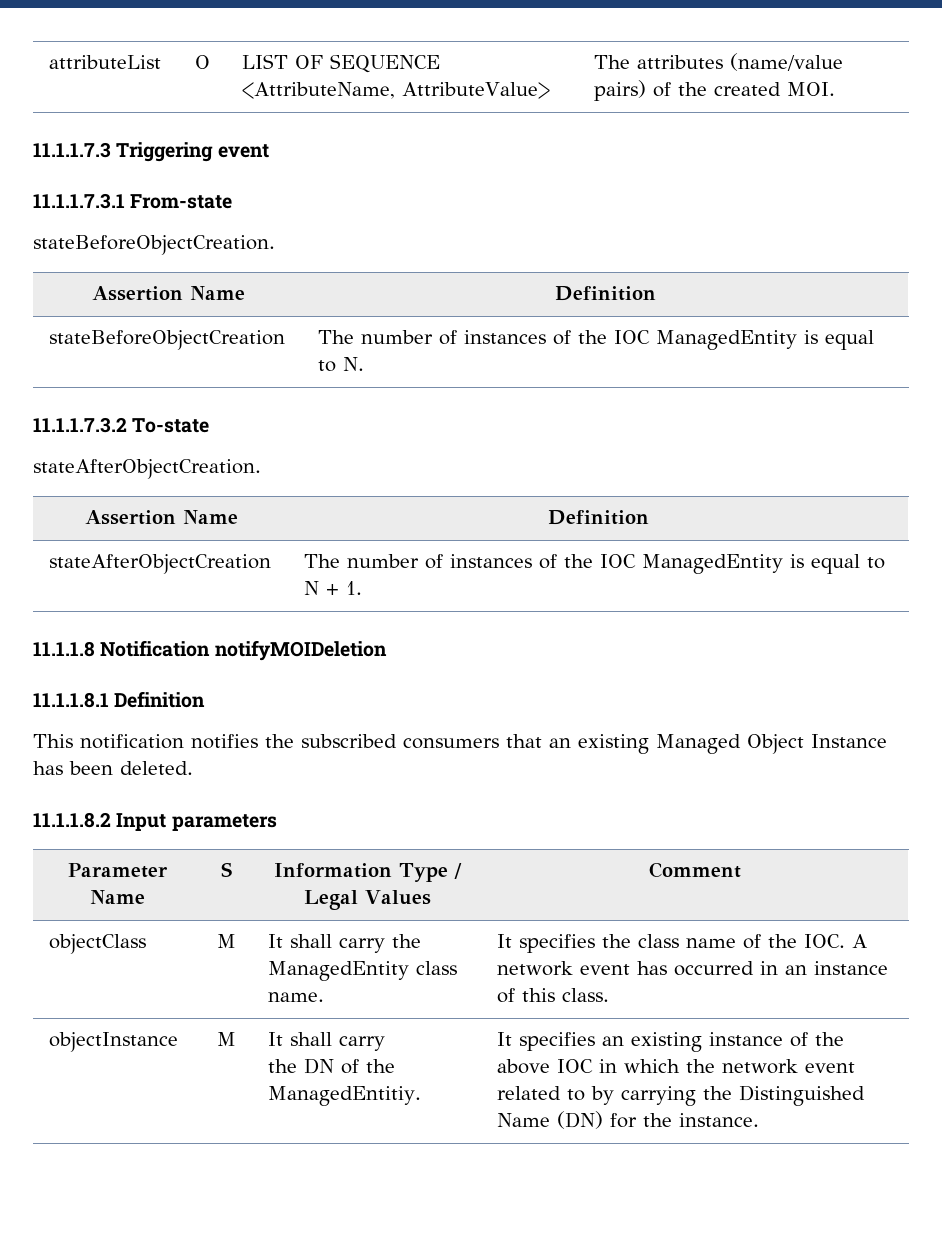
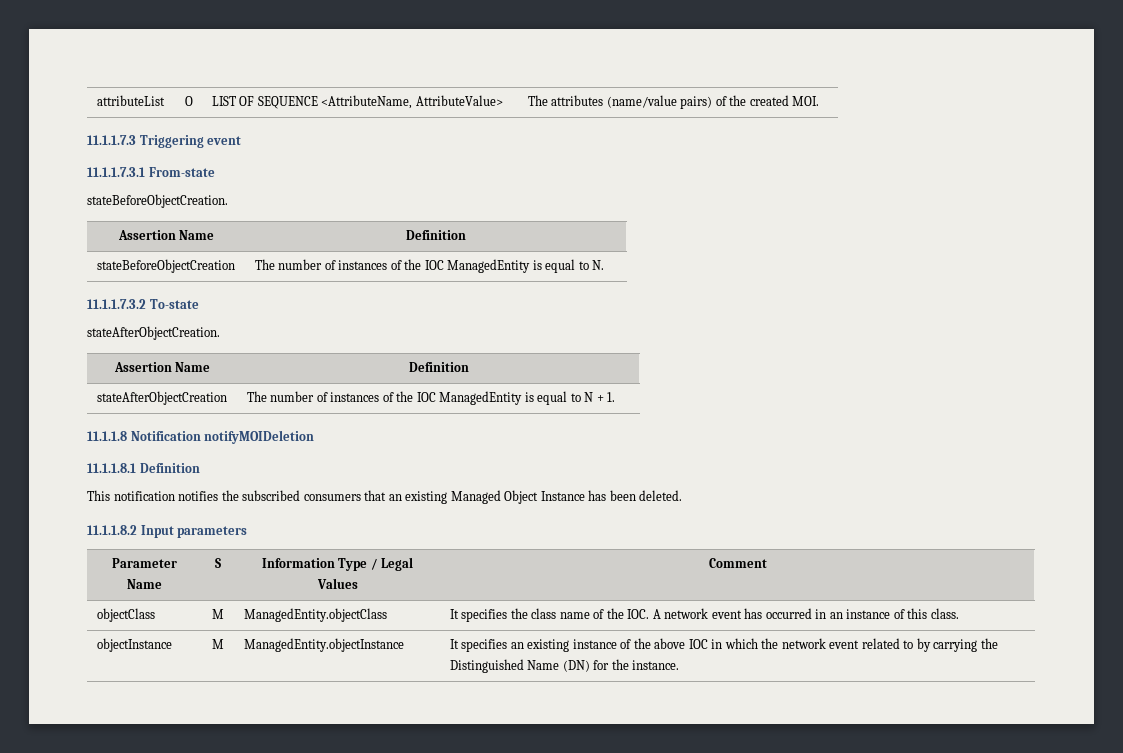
- objectClass | M | It shall carry the ManagedEntity class name. | It specifies the class name of the IOC. A network event has occurred in an instance of this class.
+ objectClass | M | ManagedEntity.objectClass | It specifies the class name of the IOC. A network event has occurred in an instance of this class.
- objectInstance | M | It shall carry
- the DN of the ManagedEntitiy. | It specifies an existing instance of the above IOC in which the network event related to by carrying the Distinguished Name (DN) for the instance.
+ objectInstance | M | ManagedEntity.objectInstance | It specifies an existing instance of the above IOC in which the network event related to by carrying the Distinguished Name (DN) for the instance.

